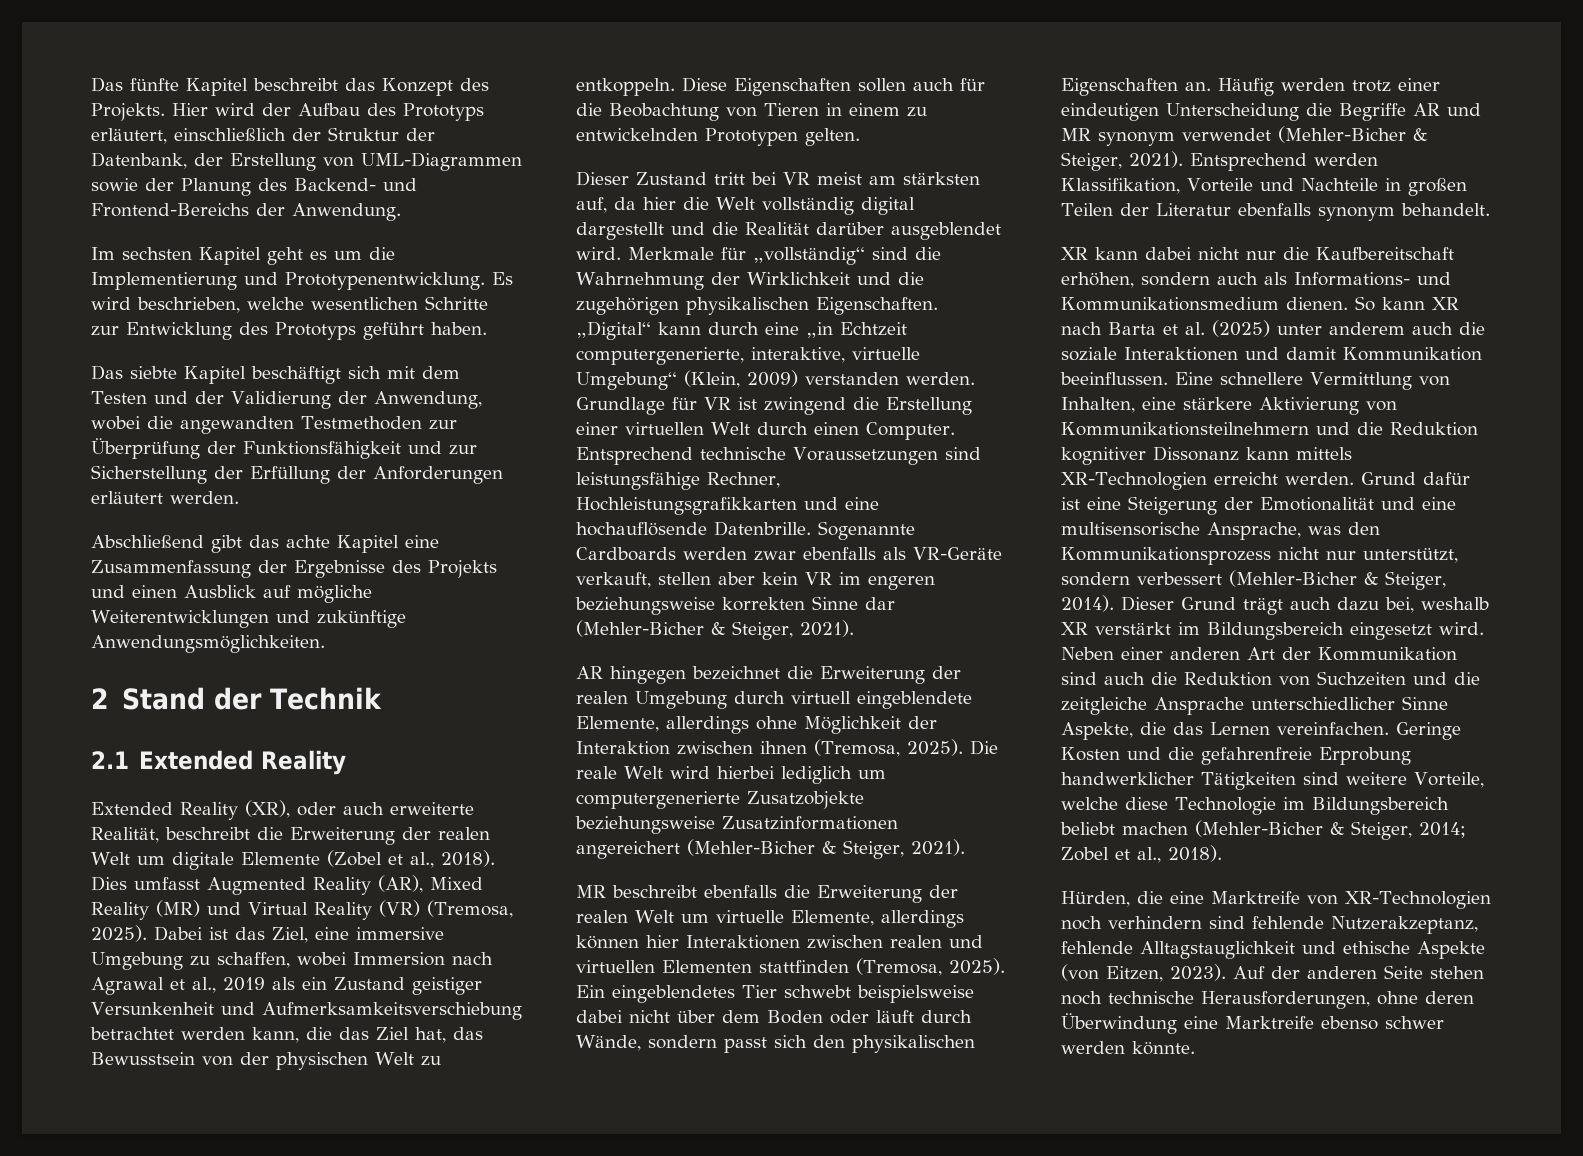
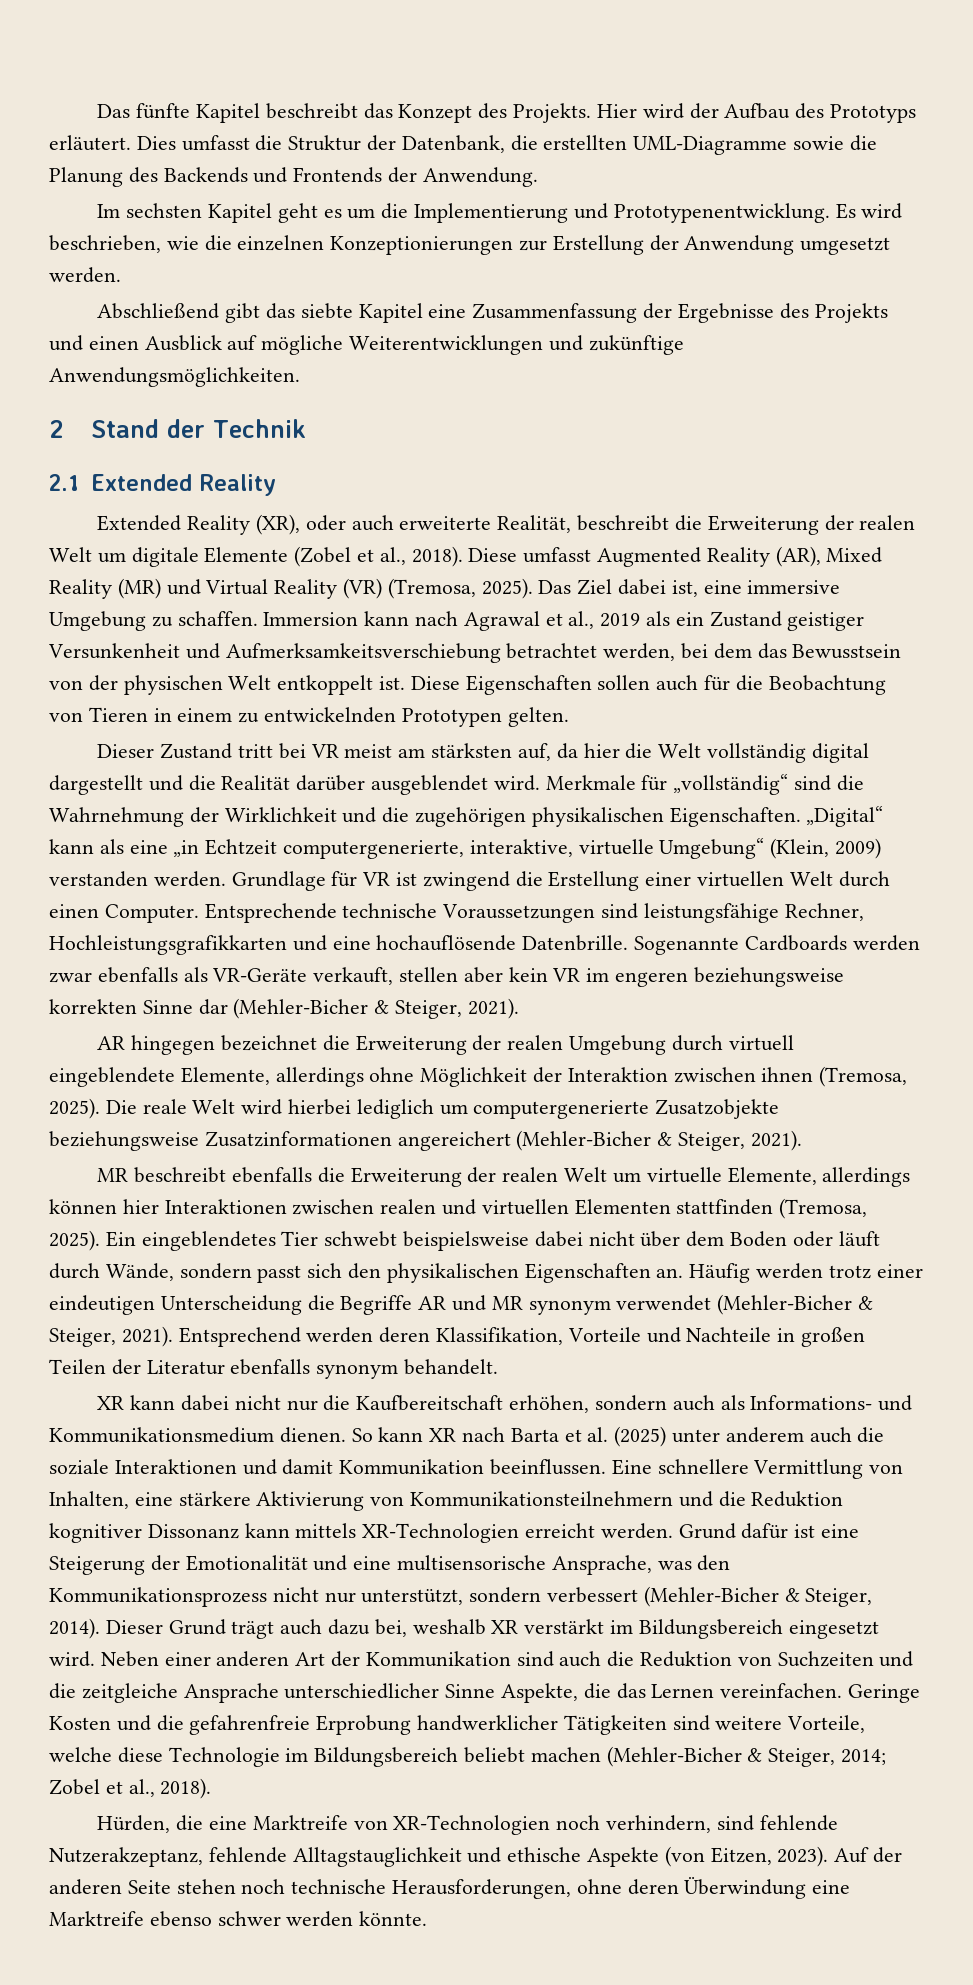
- Hier wird der Aufbau des Prototyps erläutert, einschließlich der Struktur der Datenbank, der Erstellung von UML-Diagrammen sowie der Planung des Backend- und Frontend-Bereichs der Anwendung.
+ Hier wird der Aufbau des Prototyps erläutert. Dies umfasst die Struktur der Datenbank, die erstellten UML-Diagramme sowie die Planung des Backends und Frontends der Anwendung.
- Es wird beschrieben, welche wesentlichen Schritte zur Entwicklung des Prototyps geführt haben.
- Das siebte Kapitel beschäftigt sich mit dem Testen und der Validierung der Anwendung, wobei die angewandten Testmethoden zur Überprüfung der Funktionsfähigkeit und zur Sicherstellung der Erfüllung der Anforderungen erläutert werden.
+ Es wird beschrieben, wie die einzelnen Konzeptionierungen zur Erstellung der Anwendung umgesetzt werden.
- Abschließend gibt das achte Kapitel eine Zusammenfassung der Ergebnisse des Projekts und einen Ausblick auf mögliche Weiterentwicklungen und zukünftige Anwendungsmöglichkeiten.
+ Abschließend gibt das siebte Kapitel eine Zusammenfassung der Ergebnisse des Projekts und einen Ausblick auf mögliche Weiterentwicklungen und zukünftige Anwendungsmöglichkeiten.
- Dies umfasst Augmented Reality (AR), Mixed Reality (MR) und Virtual Reality (VR) (Tremosa, 2025).
+ Diese umfasst Augmented Reality (AR), Mixed Reality (MR) und Virtual Reality (VR) (Tremosa, 2025).
- Dabei ist das Ziel, eine immersive Umgebung zu schaffen, wobei Immersion nach Agrawal et al., 2019 als ein Zustand geistiger Versunkenheit und Aufmerksamkeitsverschiebung betrachtet werden kann, die das Ziel hat, das Bewusstsein von der physischen Welt zu entkoppeln.
+ Das Ziel dabei ist, eine immersive Umgebung zu schaffen. Immersion kann nach Agrawal et al., 2019 als ein Zustand geistiger Versunkenheit und Aufmerksamkeitsverschiebung betrachtet werden, bei dem das Bewusstsein von der physischen Welt entkoppelt ist.
- „Digital“ kann durch eine „in Echtzeit computergenerierte, interaktive, virtuelle Umgebung“ (Klein, 2009) verstanden werden.
+ „Digital“ kann als eine „in Echtzeit computergenerierte, interaktive, virtuelle Umgebung“ (Klein, 2009) verstanden werden.
- Entsprechend technische Voraussetzungen sind leistungsfähige Rechner, Hochleistungsgrafikkarten und eine hochauflösende Datenbrille.
+ Entsprechende technische Voraussetzungen sind leistungsfähige Rechner, Hochleistungsgrafikkarten und eine hochauflösende Datenbrille.
- Entsprechend werden Klassifikation, Vorteile und Nachteile in großen Teilen der Literatur ebenfalls synonym behandelt.
+ Entsprechend werden deren Klassifikation, Vorteile und Nachteile in großen Teilen der Literatur ebenfalls synonym behandelt.
- Hürden, die eine Marktreife von XR-Technologien noch verhindern sind fehlende Nutzerakzeptanz, fehlende Alltagstauglichkeit und ethische Aspekte (von Eitzen, 2023).
+ Hürden, die eine Marktreife von XR-Technologien noch verhindern, sind fehlende Nutzerakzeptanz, fehlende Alltagstauglichkeit und ethische Aspekte (von Eitzen, 2023).

